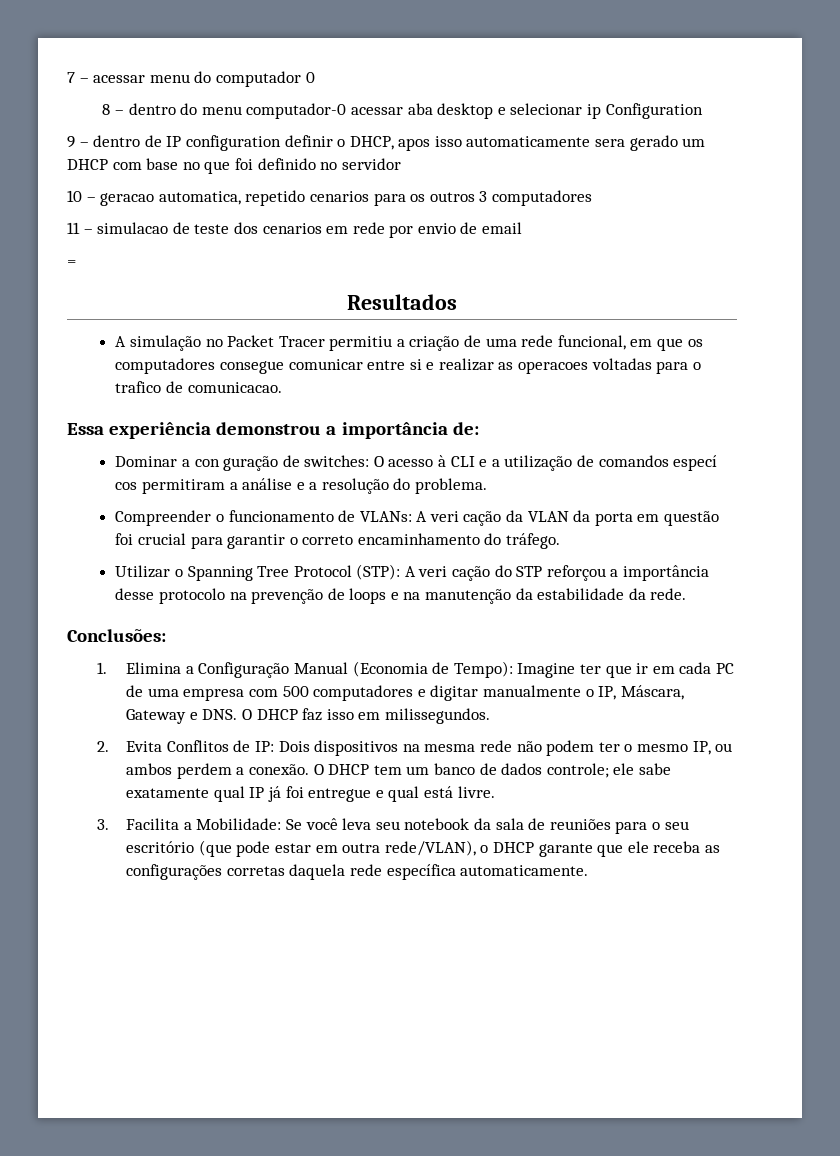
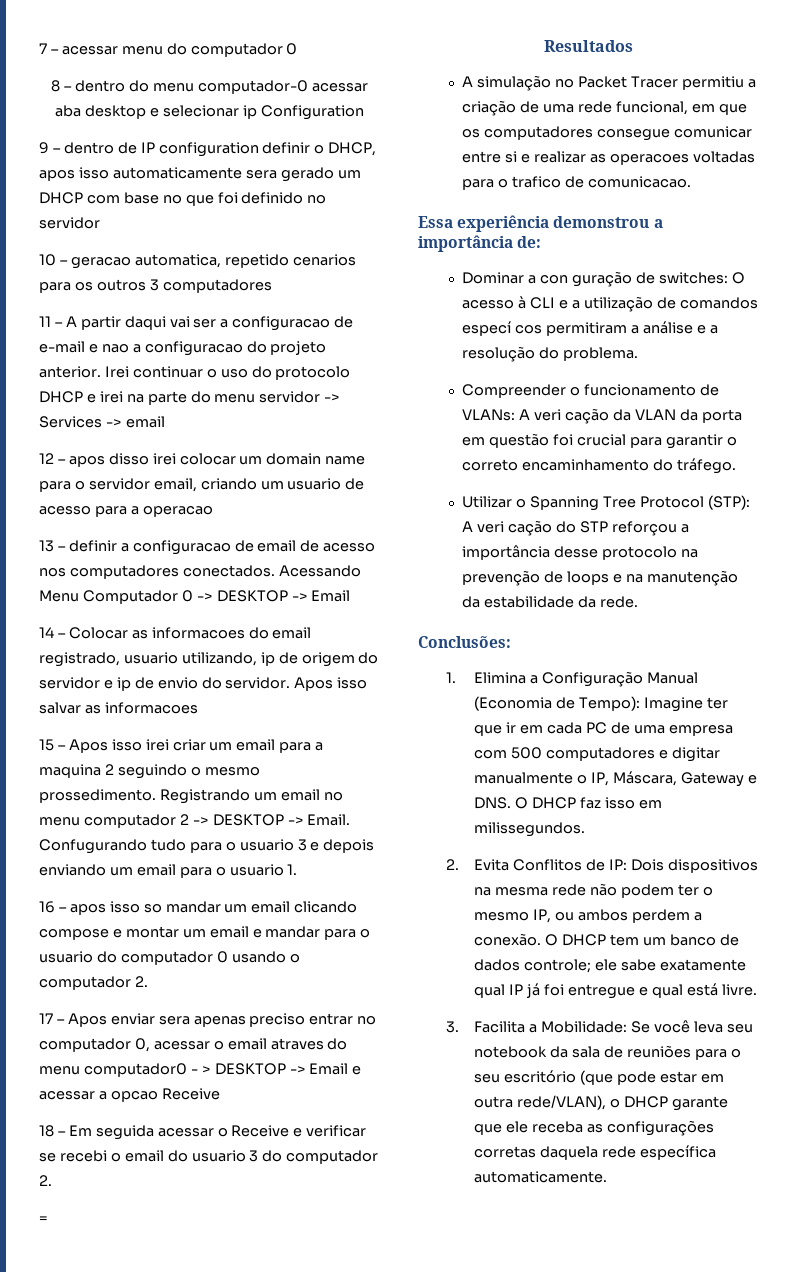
- 11 – simulacao de teste dos cenarios em rede por envio de email
+ 11 – A partir daqui vai ser a configuracao de e-mail e nao a configuracao do projeto anterior. Irei continuar o uso do protocolo DHCP e irei na parte do menu servidor -> Services -> email
+ 12 – apos disso irei colocar um domain name para o servidor email, criando um usuario de acesso para a operacao
+ 13 – definir a configuracao de email de acesso nos computadores conectados. Acessando Menu Computador 0 -> DESKTOP -> Email
+ 14 – Colocar as informacoes do email registrado, usuario utilizando, ip de origem do servidor e ip de envio do servidor. Apos isso salvar as informacoes
+ 15 – Apos isso irei criar um email para a maquina 2 seguindo o mesmo prossedimento. Registrando um email no menu computador 2 -> DESKTOP -> Email. Confugurando tudo para o usuario 3 e depois enviando um email para o usuario 1.
+ 16 – apos isso so mandar um email clicando compose e montar um email e mandar para o usuario do computador 0 usando o computador 2.
+ 17 – Apos enviar sera apenas preciso entrar no computador 0, acessar o email atraves do menu computador0 - > DESKTOP -> Email e acessar a opcao Receive
+ 18 – Em seguida acessar o Receive e verificar se recebi o email do usuario 3 do computador 2.

